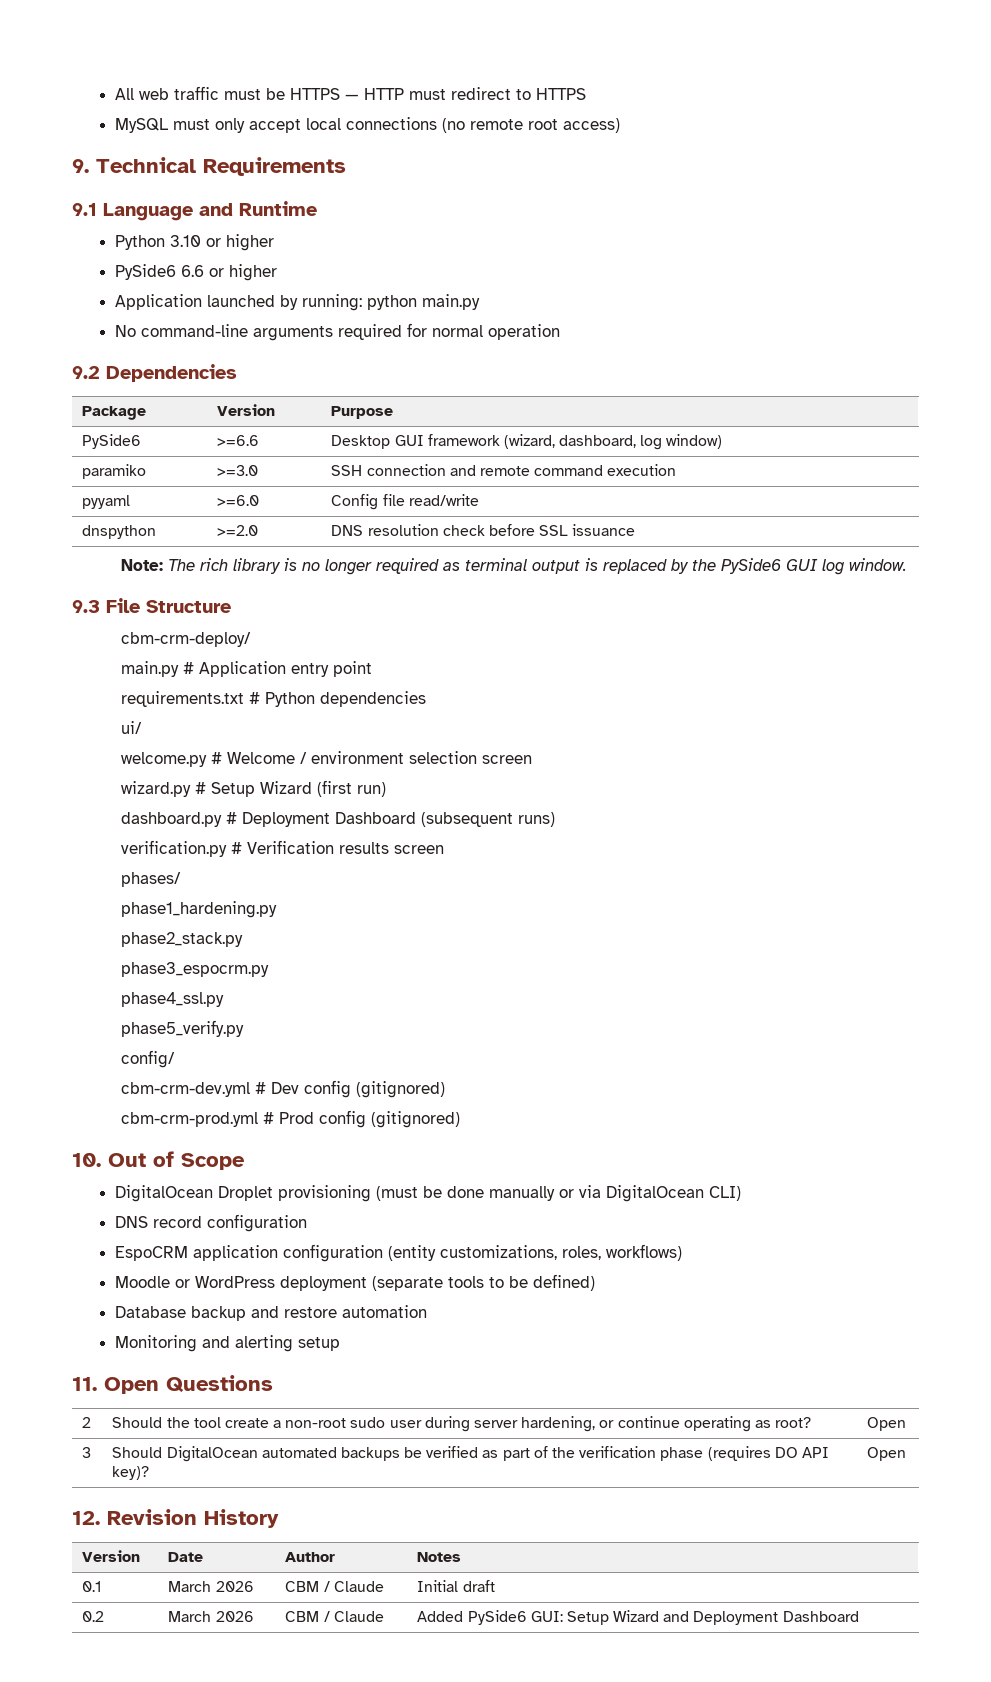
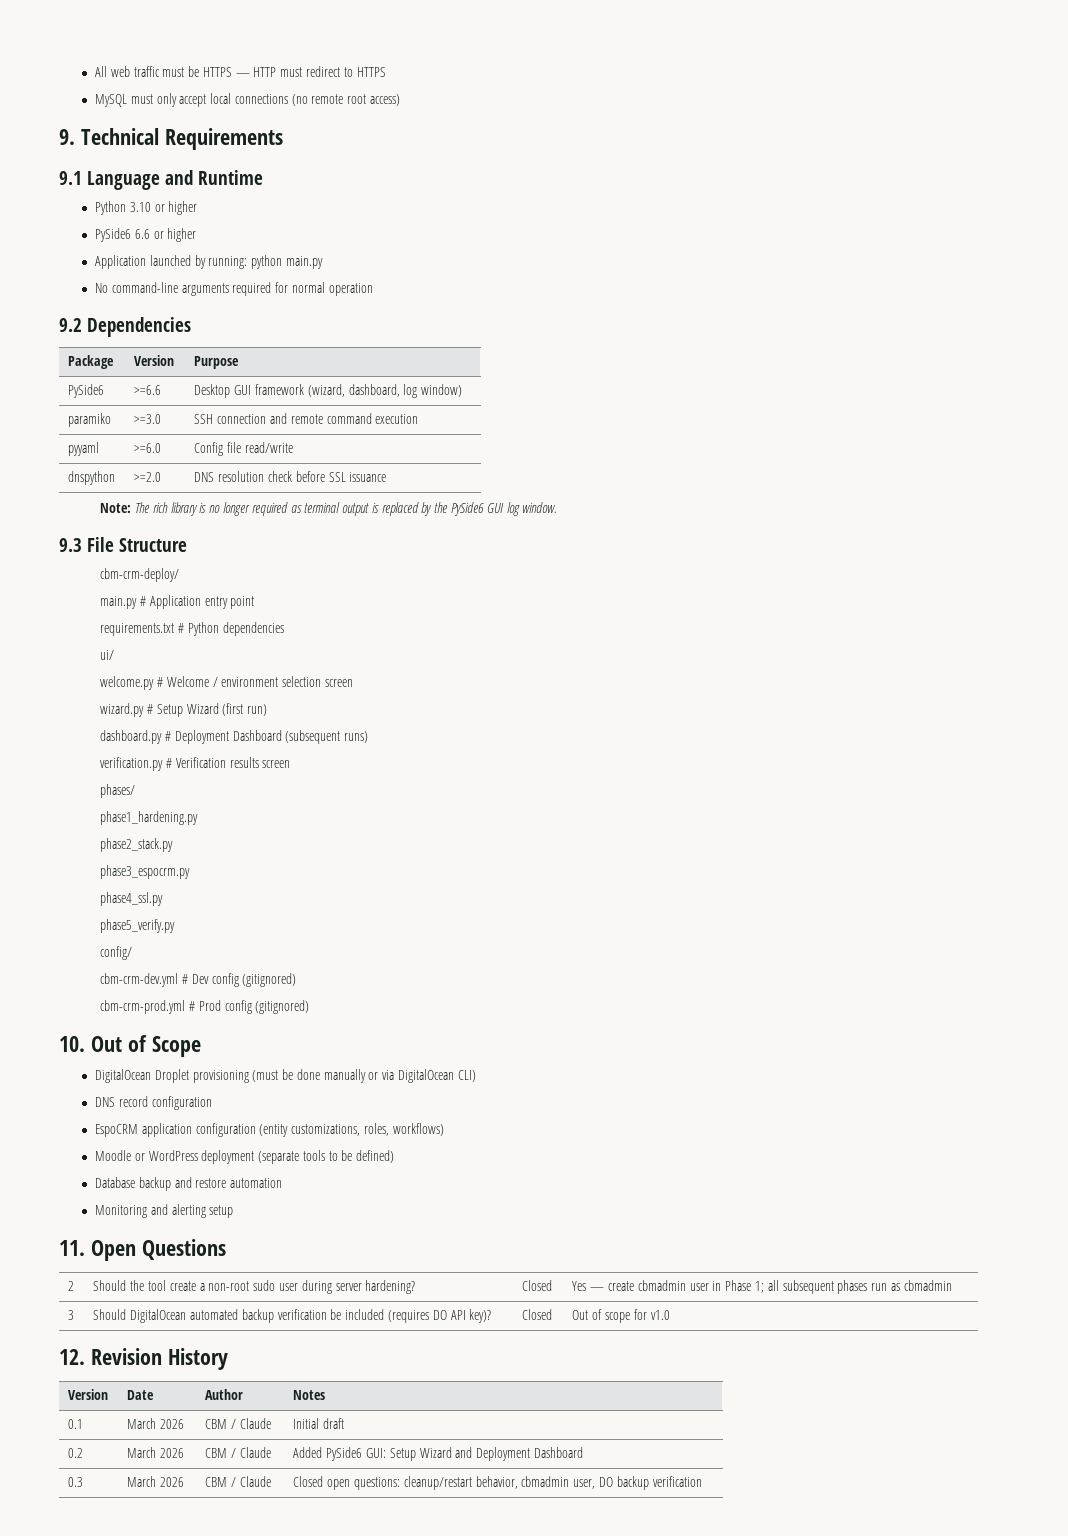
- 2 | Should the tool create a non-root sudo user during server hardening, or continue operating as root? | Open
- 3 | Should DigitalOcean automated backups be verified as part of the verification phase (requires DO API key)? | Open
+ 2 | Should the tool create a non-root sudo user during server hardening? | Closed | Yes — create cbmadmin user in Phase 1; all subsequent phases run as cbmadmin
+ 3 | Should DigitalOcean automated backup verification be included (requires DO API key)? | Closed | Out of scope for v1.0
+ 0.3 | March 2026 | CBM / Claude | Closed open questions: cleanup/restart behavior, cbmadmin user, DO backup verification

